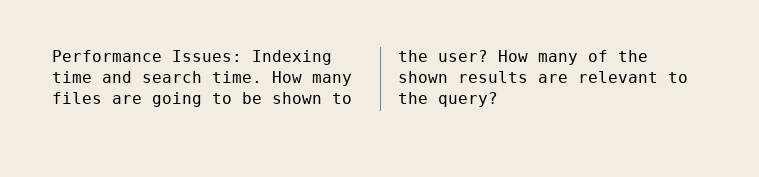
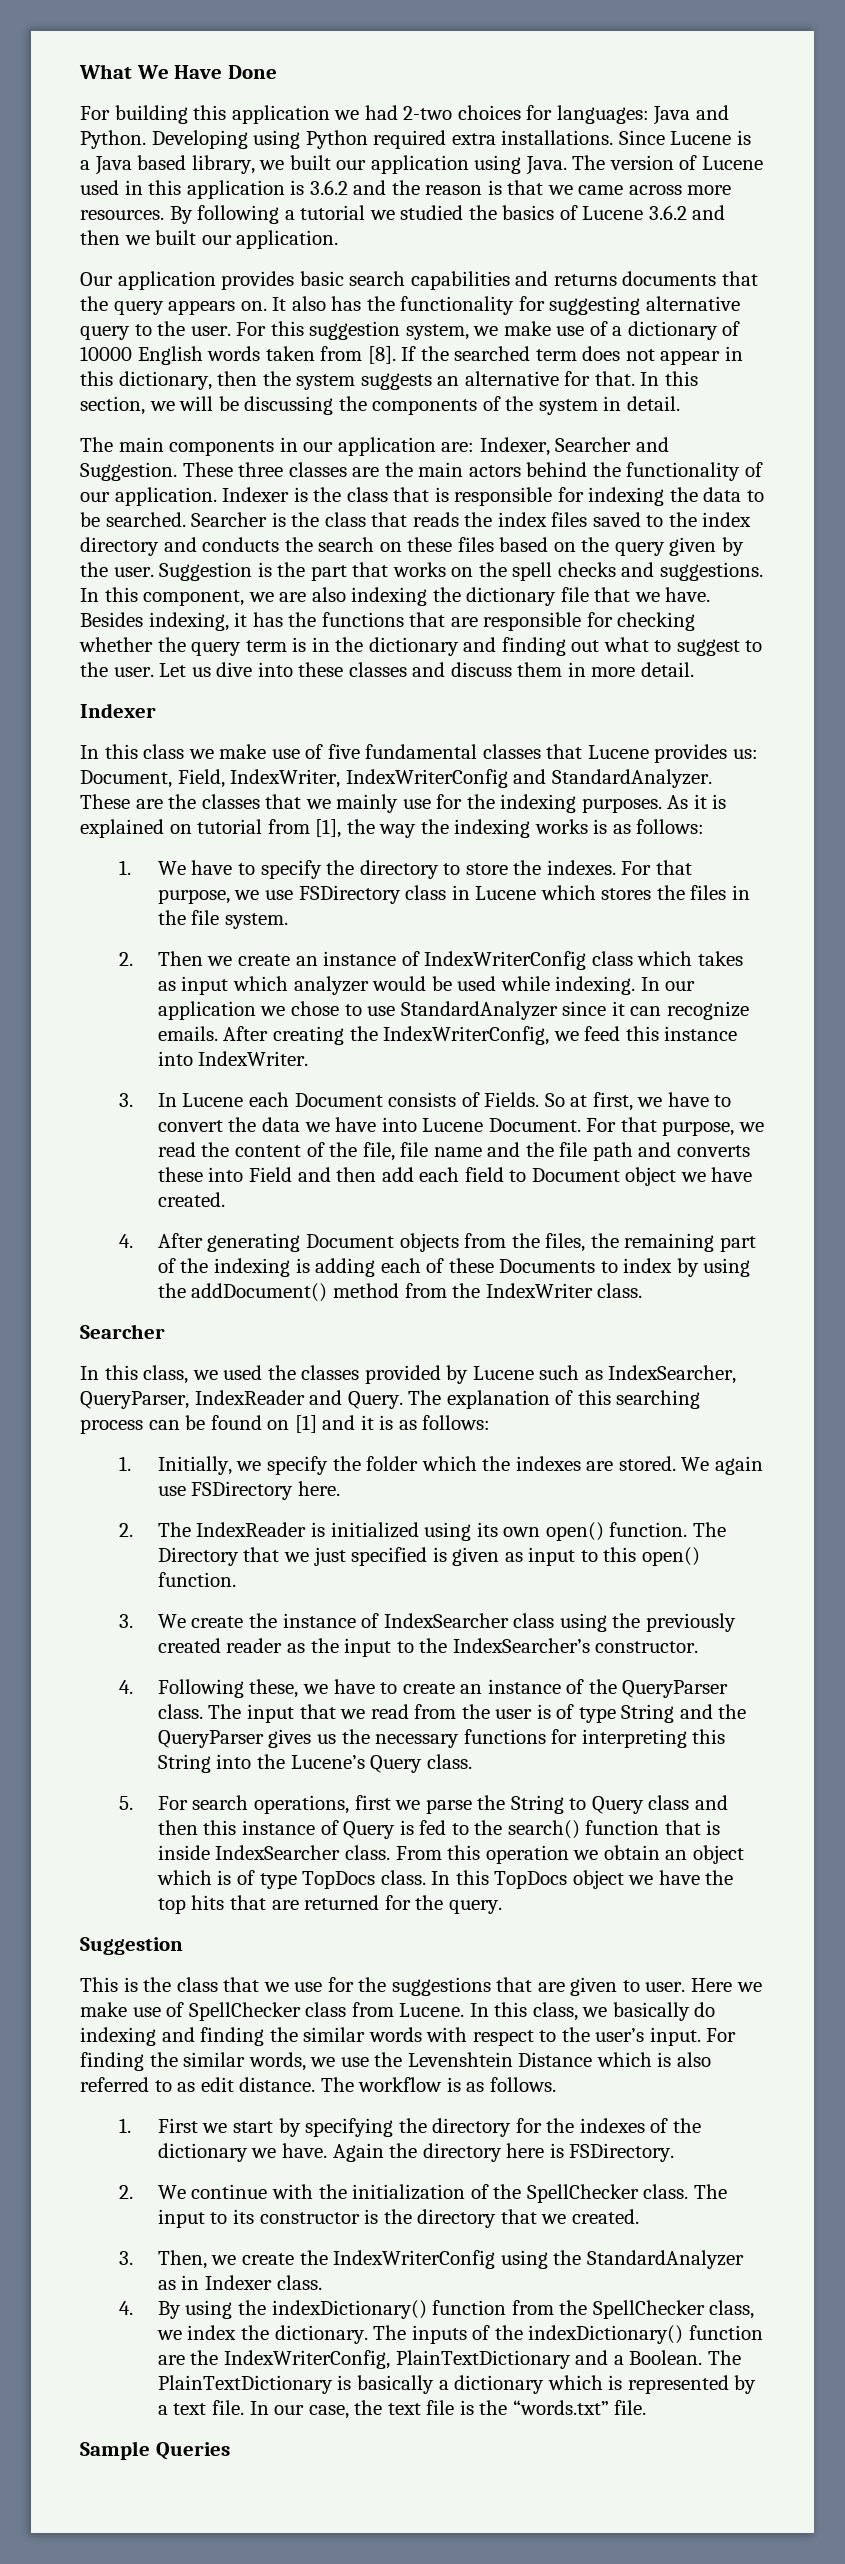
- Performance Issues: Indexing time and search time. How many files are going to be shown to the user? How many of the shown results are relevant to the query?
+ What We Have Done
+ For building this application we had 2-two choices for languages: Java and Python. Developing using Python required extra installations. Since Lucene is a Java based library, we built our application using Java. The version of Lucene used in this application is 3.6.2 and the reason is that we came across more resources. By following a tutorial we studied the basics of Lucene 3.6.2 and then we built our application.
+ Our application provides basic search capabilities and returns documents that the query appears on. It also has the functionality for suggesting alternative query to the user. For this suggestion system, we make use of a dictionary of 10000 English words taken from [8]. If the searched term does not appear in this dictionary, then the system suggests an alternative for that. In this section, we will be discussing the components of the system in detail.
+ The main components in our application are: Indexer, Searcher and Suggestion. These three classes are the main actors behind the functionality of our application. Indexer is the class that is responsible for indexing the data to be searched. Searcher is the class that reads the index files saved to the index directory and conducts the search on these files based on the query given by the user. Suggestion is the part that works on the spell checks and suggestions. In this component, we are also indexing the dictionary file that we have. Besides indexing, it has the functions that are responsible for checking whether the query term is in the dictionary and finding out what to suggest to the user. Let us dive into these classes and discuss them in more detail.
+ Indexer
+ In this class we make use of five fundamental classes that Lucene provides us: Document, Field, IndexWriter, IndexWriterConfig and StandardAnalyzer. These are the classes that we mainly use for the indexing purposes. As it is explained on tutorial from [1], the way the indexing works is as follows:
+ 1. We have to specify the directory to store the indexes. For that purpose, we use FSDirectory class in Lucene which stores the files in the file system.
+ 2. Then we create an instance of IndexWriterConfig class which takes as input which analyzer would be used while indexing. In our application we chose to use StandardAnalyzer since it can recognize emails. After creating the IndexWriterConfig, we feed this instance into IndexWriter.
+ 3. In Lucene each Document consists of Fields. So at first, we have to convert the data we have into Lucene Document. For that purpose, we read the content of the file, file name and the file path and converts these into Field and then add each field to Document object we have created.
+ 4. After generating Document objects from the files, the remaining part of the indexing is adding each of these Documents to index by using the addDocument() method from the IndexWriter class.
+ Searcher
+ In this class, we used the classes provided by Lucene such as IndexSearcher, QueryParser, IndexReader and Query. The explanation of this searching process can be found on [1] and it is as follows:
+ 1. Initially, we specify the folder which the indexes are stored. We again use FSDirectory here.
+ 2. The IndexReader is initialized using its own open() function. The Directory that we just specified is given as input to this open() function.
+ 3. We create the instance of IndexSearcher class using the previously created reader as the input to the IndexSearcher’s constructor.
+ 4. Following these, we have to create an instance of the QueryParser class. The input that we read from the user is of type String and the QueryParser gives us the necessary functions for interpreting this String into the Lucene’s Query class.
+ 5. For search operations, first we parse the String to Query class and then this instance of Query is fed to the search() function that is inside IndexSearcher class. From this operation we obtain an object which is of type TopDocs class. In this TopDocs object we have the top hits that are returned for the query.
+ Suggestion
+ This is the class that we use for the suggestions that are given to user. Here we make use of SpellChecker class from Lucene. In this class, we basically do indexing and finding the similar words with respect to the user’s input. For finding the similar words, we use the Levenshtein Distance which is also referred to as edit distance. The workflow is as follows.
+ 1. First we start by specifying the directory for the indexes of the dictionary we have. Again the directory here is FSDirectory.
+ 2. We continue with the initialization of the SpellChecker class. The input to its constructor is the directory that we created.
+ 3. Then, we create the IndexWriterConfig using the StandardAnalyzer as in Indexer class.
+ 4. By using the indexDictionary() function from the SpellChecker class, we index the dictionary. The inputs of the indexDictionary() function are the IndexWriterConfig, PlainTextDictionary and a Boolean. The PlainTextDictionary is basically a dictionary which is represented by a text file. In our case, the text file is the “words.txt” file.
+ Sample Queries

